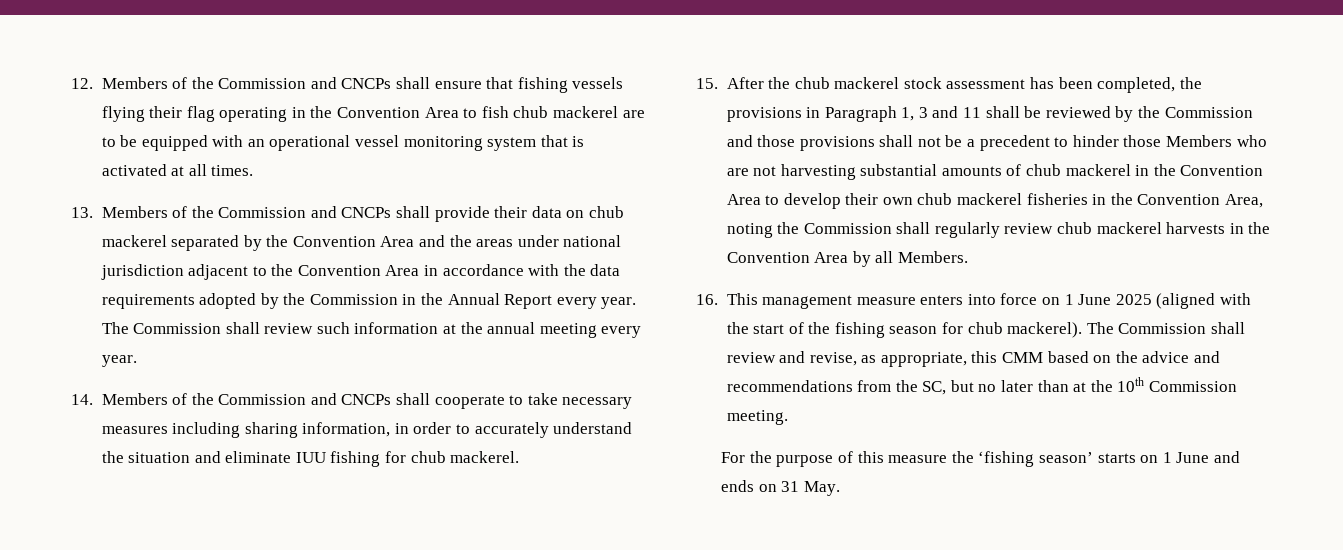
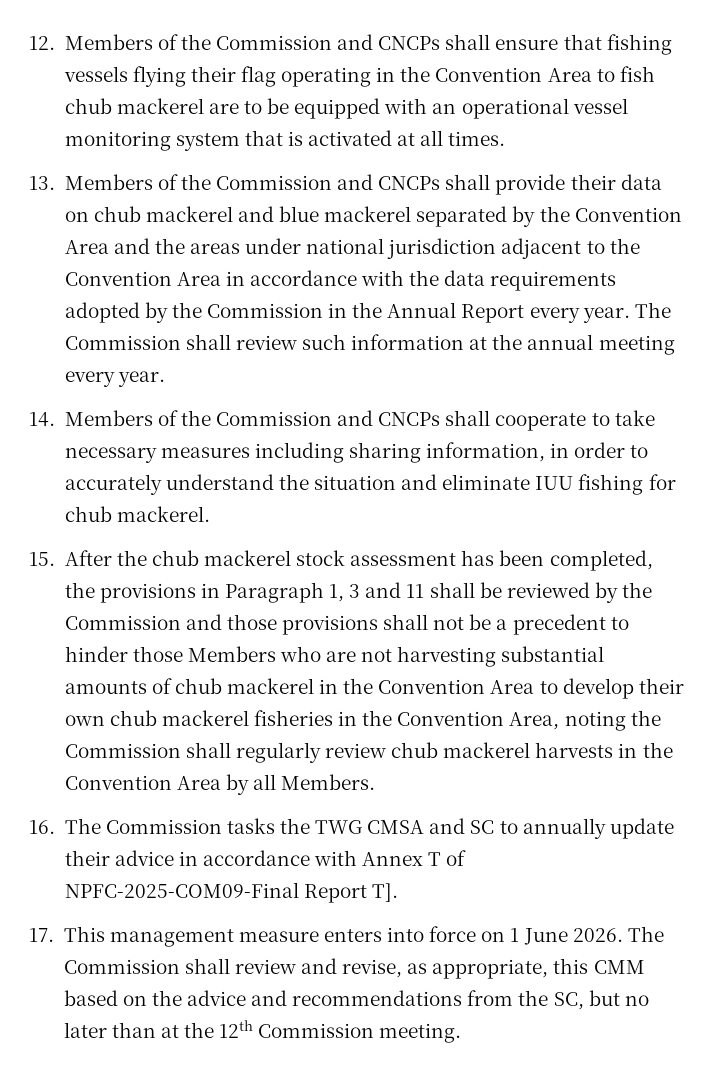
- 13. Members of the Commission and CNCPs shall provide their data on chub mackerel separated by the Convention Area and the areas under national jurisdiction adjacent to the Convention Area in accordance with the data requirements adopted by the Commission in the Annual Report every year.
+ 13. Members of the Commission and CNCPs shall provide their data on chub mackerel and blue mackerel separated by the Convention Area and the areas under national jurisdiction adjacent to the Convention Area in accordance with the data requirements adopted by the Commission in the Annual Report every year.
- 16. This management measure enters into force on 1 June 2025 (aligned with the start of the fishing season for chub mackerel).
+ 16. The Commission tasks the TWG CMSA and SC to annually update their advice in accordance with Annex T of NPFC-2025-COM09-Final Report T].
+ 17. This management measure enters into force on 1 June 2026.
- The Commission shall review and revise, as appropriate, this CMM based on the advice and recommendations from the SC, but no later than at the 10th Commission meeting.
+ The Commission shall review and revise, as appropriate, this CMM based on the advice and recommendations from the SC, but no later than at the 12th Commission meeting.
- For the purpose of this measure the ‘fishing season’ starts on 1 June and ends on 31 May.

